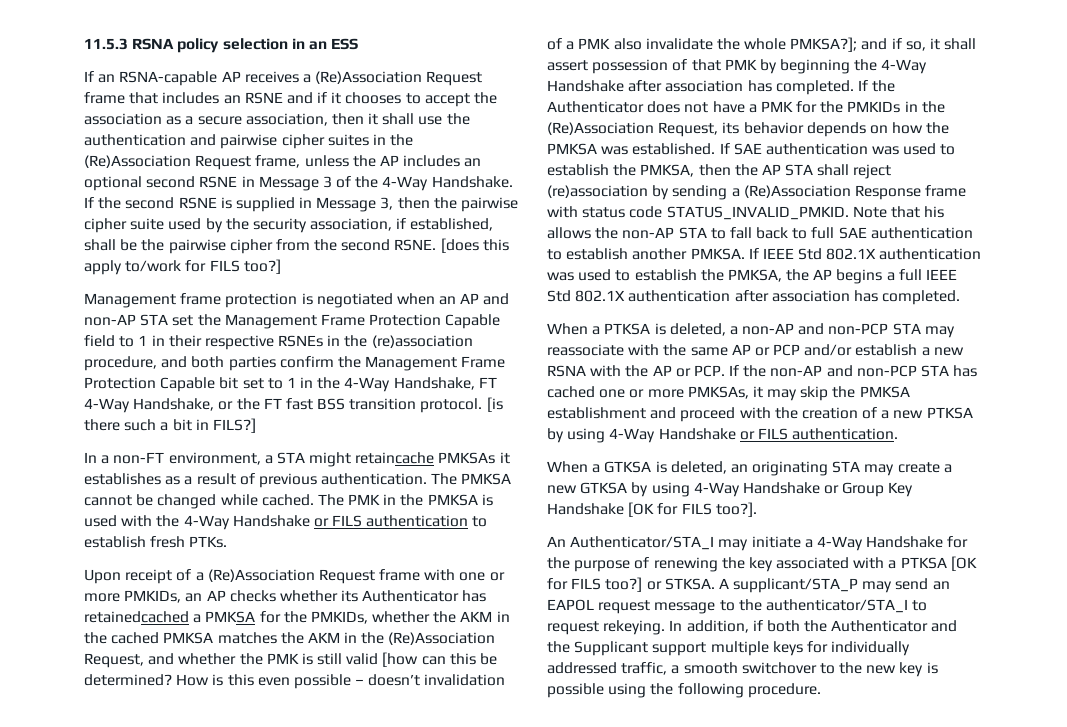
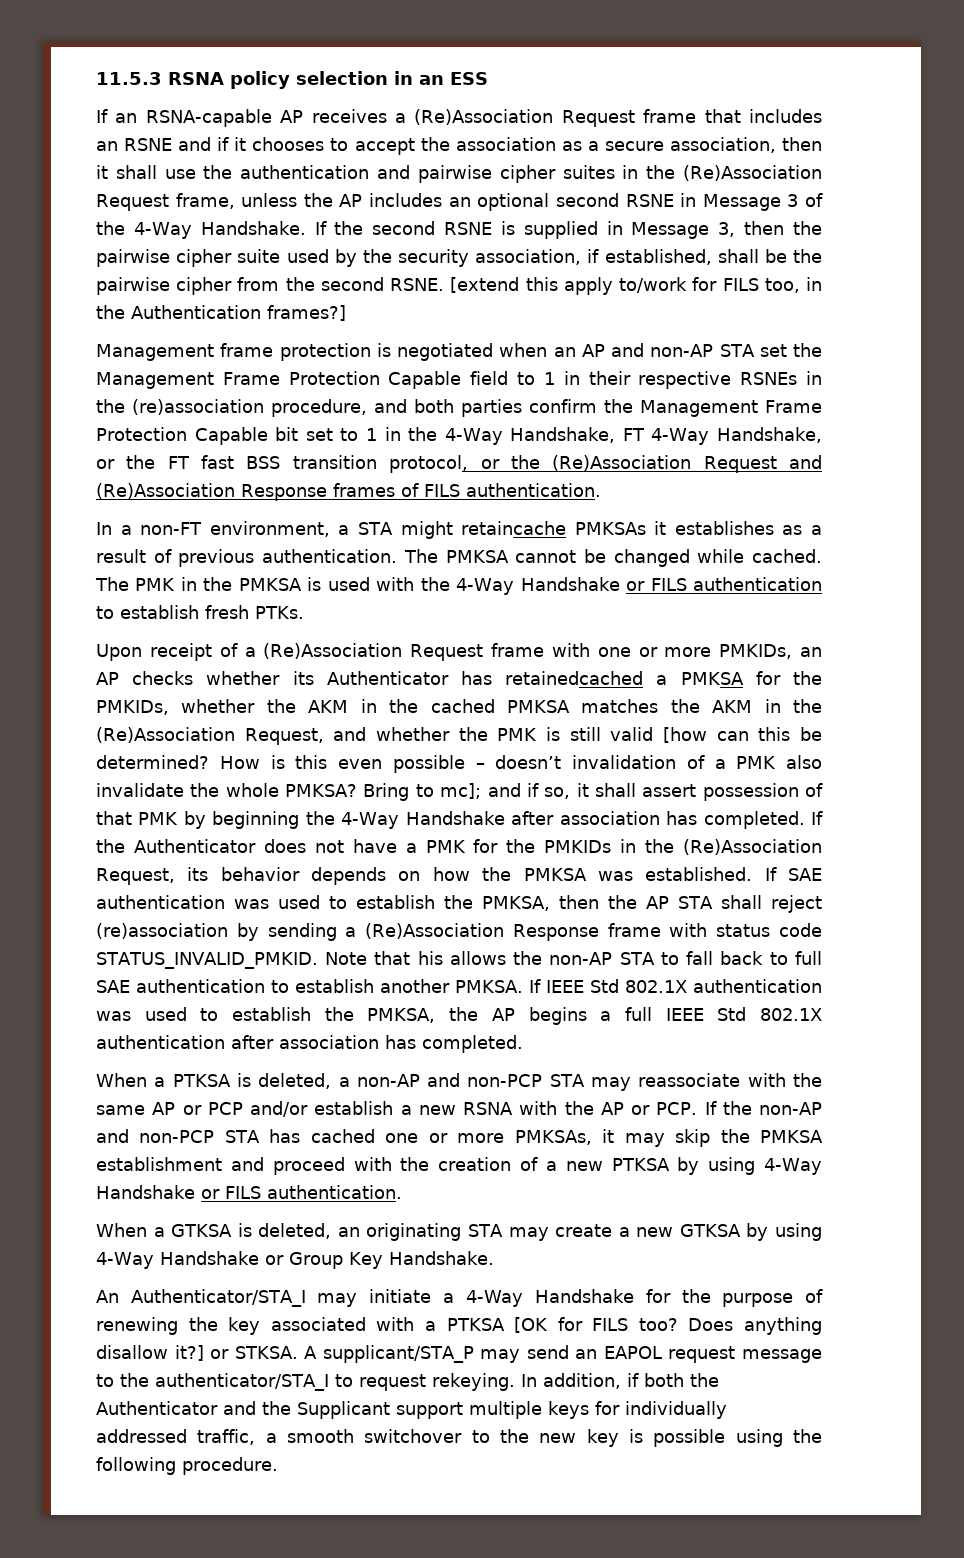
- [does this apply to/work for FILS too?]
+ [extend this apply to/work for FILS too, in the Authentication frames?]
- Management frame protection is negotiated when an AP and non-AP STA set the Management Frame Protection Capable field to 1 in their respective RSNEs in the (re)association procedure, and both parties confirm the Management Frame Protection Capable bit set to 1 in the 4-Way Handshake, FT 4-Way Handshake, or the FT fast BSS transition protocol. [is there such a bit in FILS?]
+ Management frame protection is negotiated when an AP and non-AP STA set the Management Frame Protection Capable field to 1 in their respective RSNEs in the (re)association procedure, and both parties confirm the Management Frame Protection Capable bit set to 1 in the 4-Way Handshake, FT 4-Way Handshake, or the FT fast BSS transition protocol, or the (Re)Association Request and (Re)Association Response frames of FILS authentication.
- How is this even possible – doesn’t invalidation of a PMK also invalidate the whole PMKSA?]; and if so, it shall assert possession of that PMK by beginning the 4-Way Handshake after association has completed.
+ How is this even possible – doesn’t invalidation of a PMK also invalidate the whole PMKSA? Bring to mc]; and if so, it shall assert possession of that PMK by beginning the 4-Way Handshake after association has completed.
- When a GTKSA is deleted, an originating STA may create a new GTKSA by using 4-Way Handshake or Group Key Handshake [OK for FILS too?].
+ When a GTKSA is deleted, an originating STA may create a new GTKSA by using 4-Way Handshake or Group Key Handshake.
- An Authenticator/STA_I may initiate a 4-Way Handshake for the purpose of renewing the key associated with a PTKSA [OK for FILS too?] or STKSA.
+ An Authenticator/STA_I may initiate a 4-Way Handshake for the purpose of renewing the key associated with a PTKSA [OK for FILS too? Does anything disallow it?] or STKSA.

